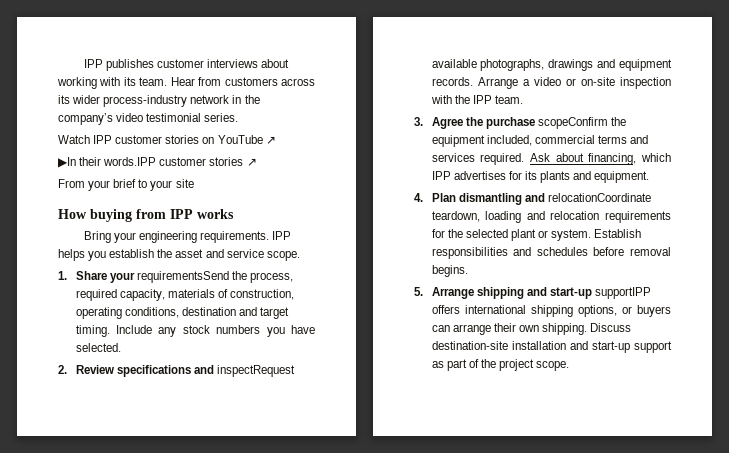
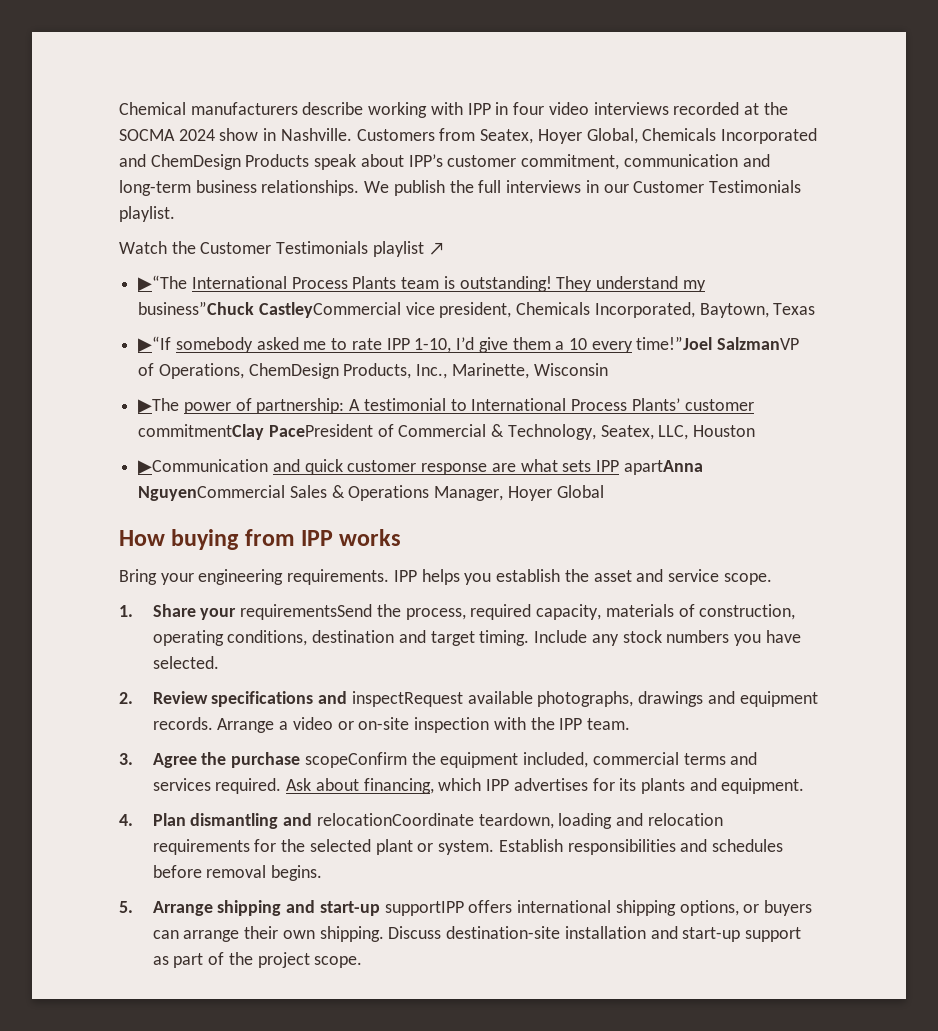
- IPP publishes customer interviews about working with its team. Hear from customers across its wider process-industry network in the company’s video testimonial series.
- Watch IPP customer stories on YouTube ↗
- ▶In their words.IPP customer stories ↗
- From your brief to your site
+ Chemical manufacturers describe working with IPP in four video interviews recorded at the SOCMA 2024 show in Nashville. Customers from Seatex, Hoyer Global, Chemicals Incorporated and ChemDesign Products speak about IPP’s customer commitment, communication and long-term business relationships. We publish the full interviews in our Customer Testimonials playlist.
+ Watch the Customer Testimonials playlist ↗
+ ▶“The International Process Plants team is outstanding! They understand my business”Chuck CastleyCommercial vice president, Chemicals Incorporated, Baytown, Texas
+ ▶“If somebody asked me to rate IPP 1-10, I’d give them a 10 every time!”Joel SalzmanVP of Operations, ChemDesign Products, Inc., Marinette, Wisconsin
+ ▶The power of partnership: A testimonial to International Process Plants’ customer commitmentClay PacePresident of Commercial & Technology, Seatex, LLC, Houston
+ ▶Communication and quick customer response are what sets IPP apartAnna NguyenCommercial Sales & Operations Manager, Hoyer Global

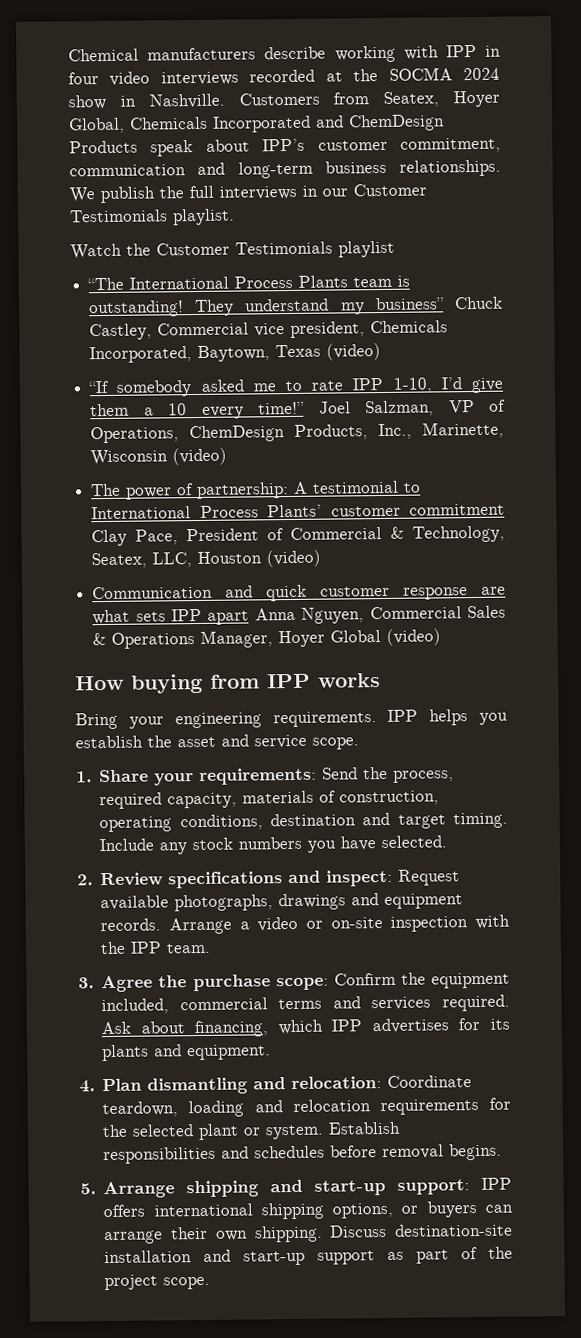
- Watch the Customer Testimonials playlist ↗
- ▶“The International Process Plants team is outstanding!
+ Watch the Customer Testimonials playlist
+ “The International Process Plants team is outstanding!
- They understand my business”Chuck CastleyCommercial vice president, Chemicals Incorporated, Baytown, Texas
- ▶“If somebody asked me to rate IPP 1-10, I’d give them a 10 every time!”Joel SalzmanVP of Operations, ChemDesign Products, Inc., Marinette, Wisconsin
- ▶The power of partnership: A testimonial to International Process Plants’ customer commitmentClay PacePresident of Commercial & Technology, Seatex, LLC, Houston
- ▶Communication and quick customer response are what sets IPP apartAnna NguyenCommercial Sales & Operations Manager, Hoyer Global
+ They understand my business” Chuck Castley, Commercial vice president, Chemicals Incorporated, Baytown, Texas (video)
+ “If somebody asked me to rate IPP 1-10, I’d give them a 10 every time!” Joel Salzman, VP of Operations, ChemDesign Products, Inc., Marinette, Wisconsin (video)
+ The power of partnership: A testimonial to International Process Plants’ customer commitment Clay Pace, President of Commercial & Technology, Seatex, LLC, Houston (video)
+ Communication and quick customer response are what sets IPP apart Anna Nguyen, Commercial Sales & Operations Manager, Hoyer Global (video)
- 1. Share your requirementsSend the process, required capacity, materials of construction, operating conditions, destination and target timing.
+ 1. Share your requirements: Send the process, required capacity, materials of construction, operating conditions, destination and target timing.
- 2. Review specifications and inspectRequest available photographs, drawings and equipment records.
+ 2. Review specifications and inspect: Request available photographs, drawings and equipment records.
- 3. Agree the purchase scopeConfirm the equipment included, commercial terms and services required.
+ 3. Agree the purchase scope: Confirm the equipment included, commercial terms and services required.
- 4. Plan dismantling and relocationCoordinate teardown, loading and relocation requirements for the selected plant or system.
+ 4. Plan dismantling and relocation: Coordinate teardown, loading and relocation requirements for the selected plant or system.
- 5. Arrange shipping and start-up supportIPP offers international shipping options, or buyers can arrange their own shipping.
+ 5. Arrange shipping and start-up support: IPP offers international shipping options, or buyers can arrange their own shipping.

